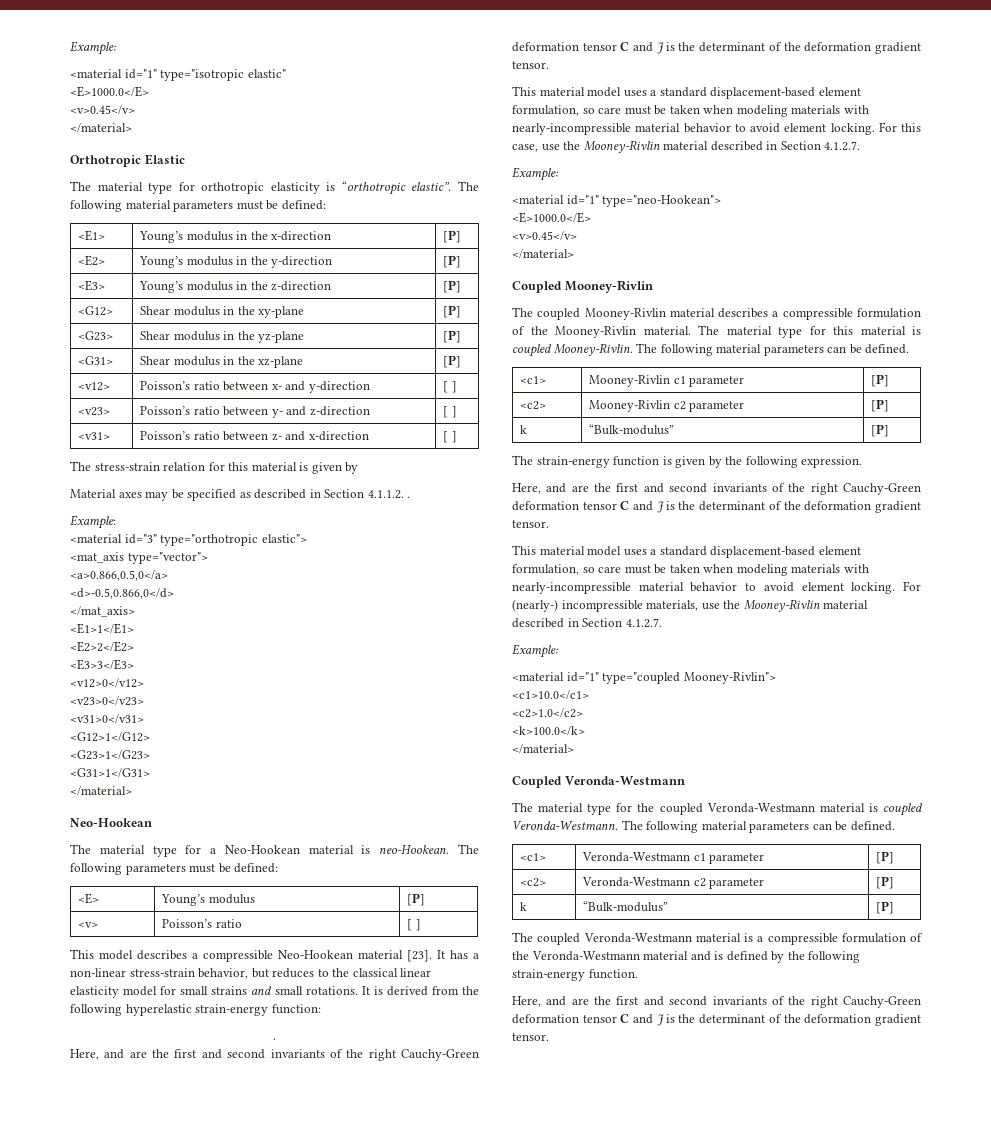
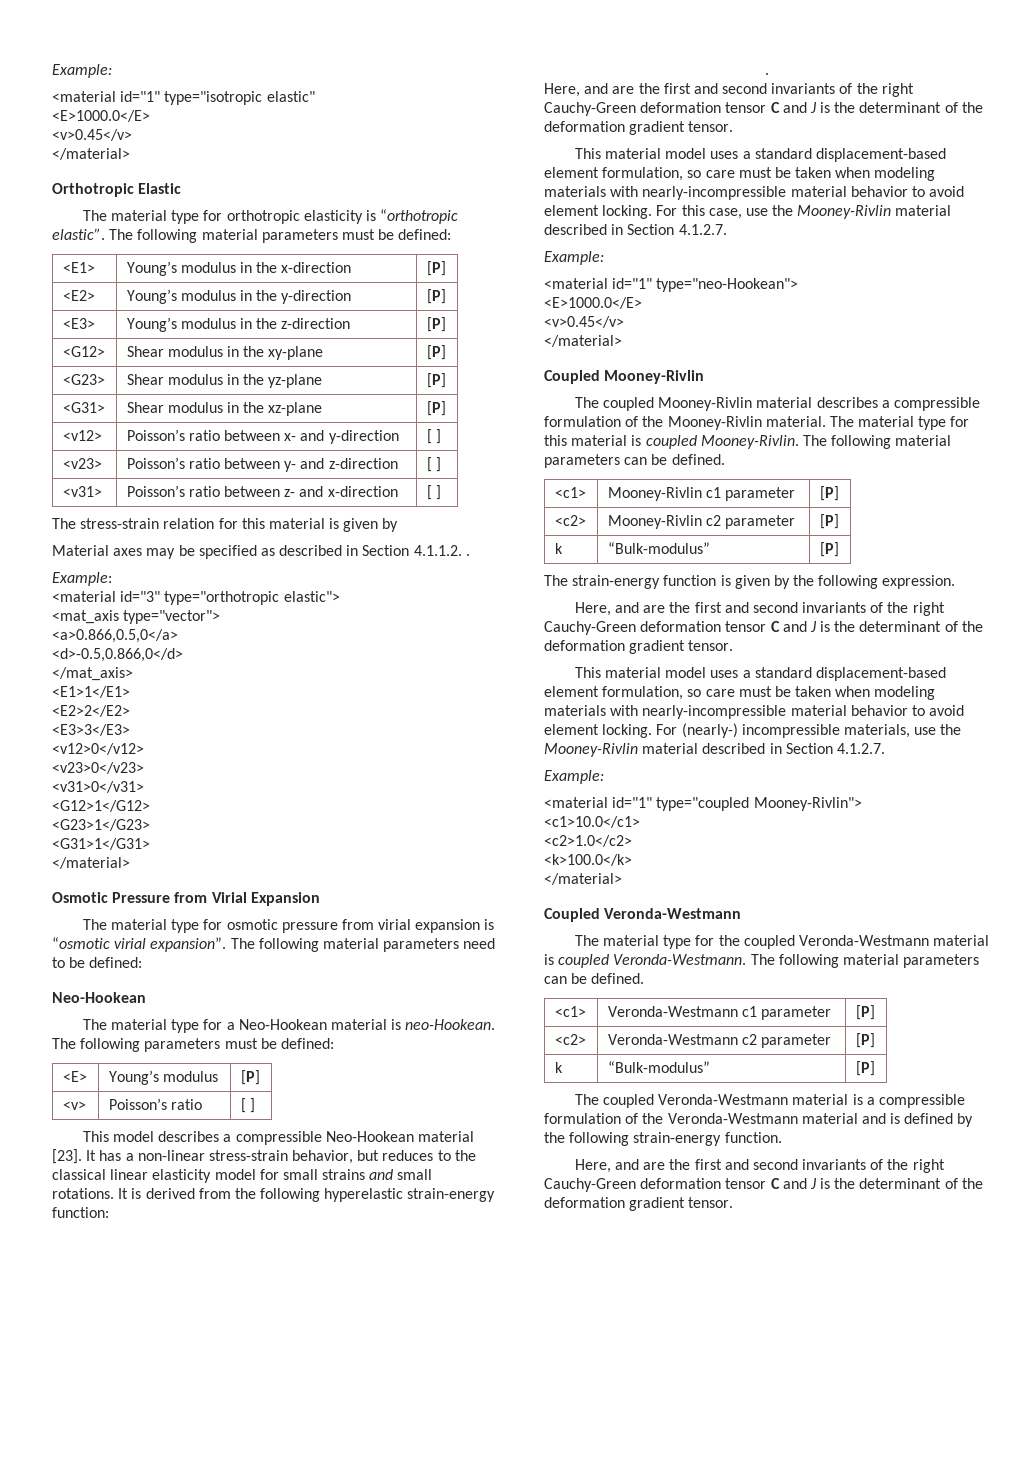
+ Osmotic Pressure from Virial Expansion
+ The material type for osmotic pressure from virial expansion is “osmotic virial expansion”. The following material parameters need to be defined:

